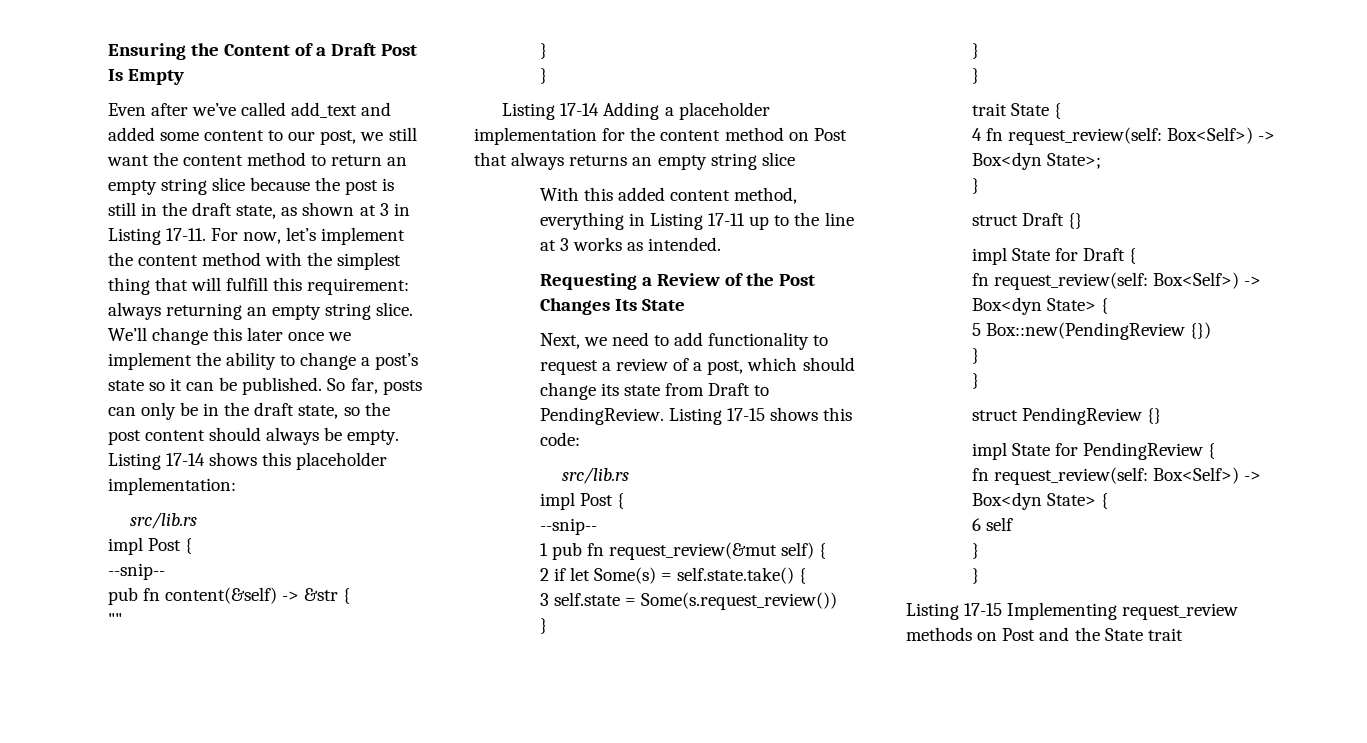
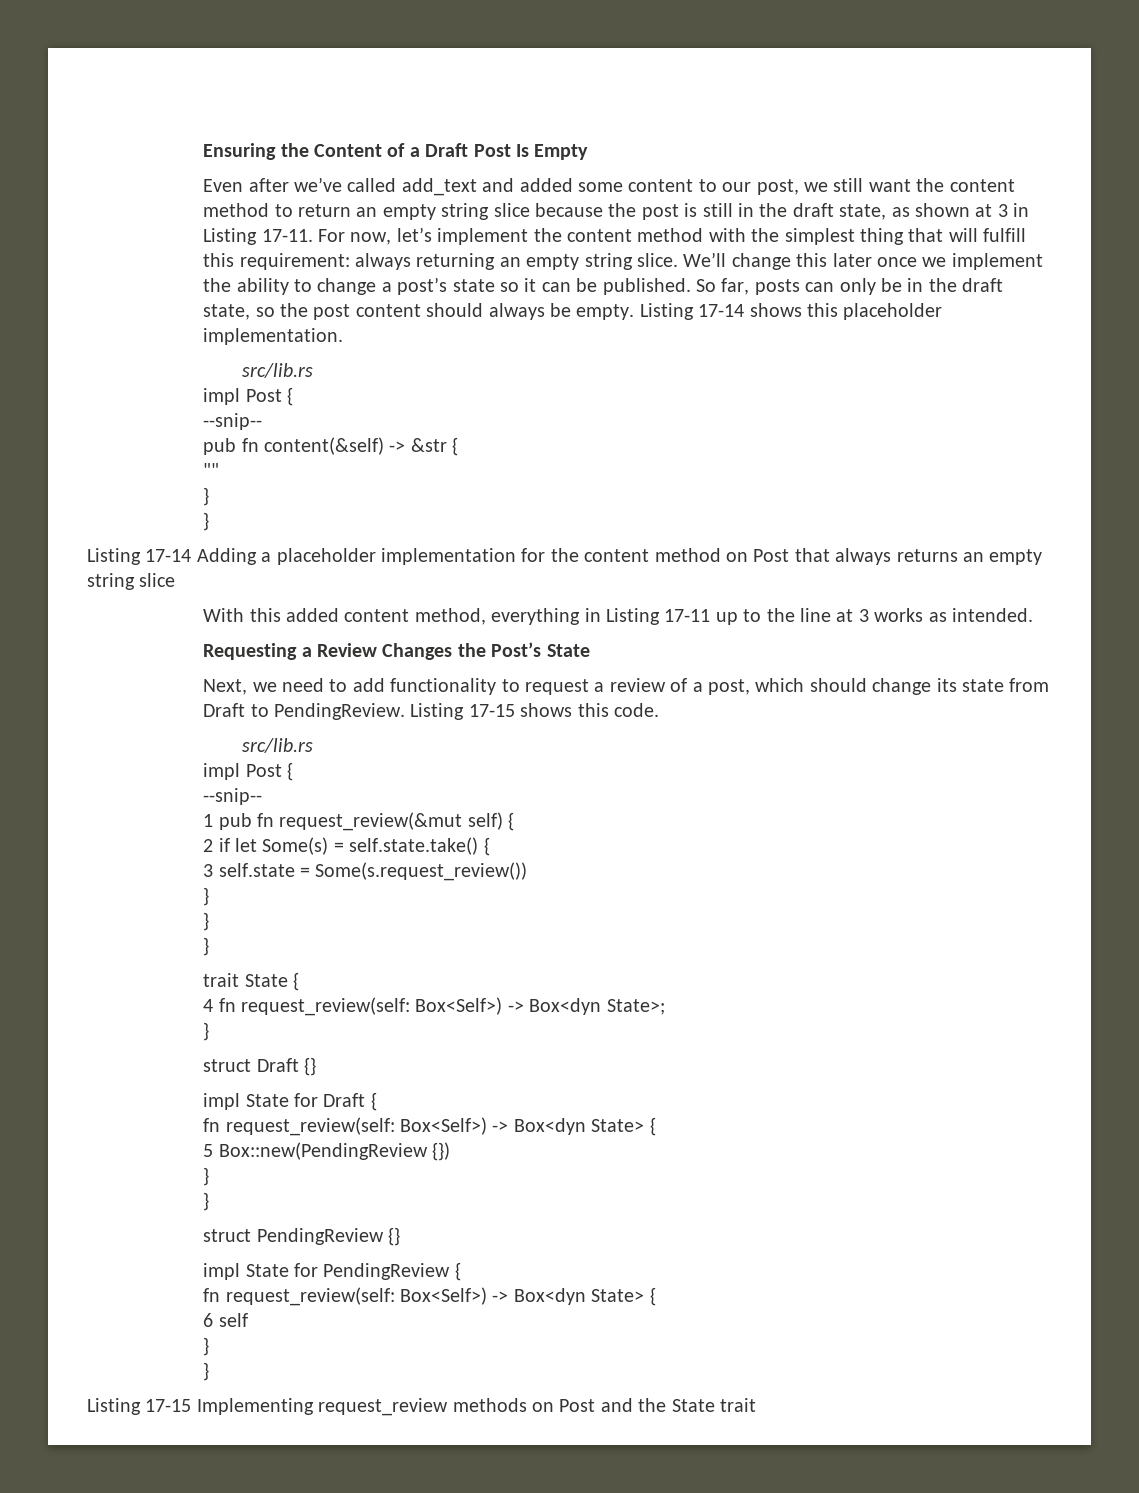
- Listing 17-14 shows this placeholder implementation:
+ Listing 17-14 shows this placeholder implementation.
- Requesting a Review of the Post Changes Its State
+ Requesting a Review Changes the Post’s State
- Listing 17-15 shows this code:
+ Listing 17-15 shows this code.

